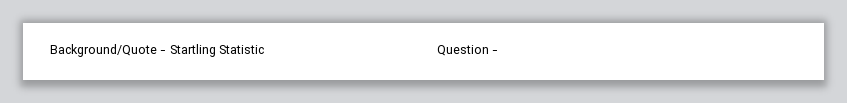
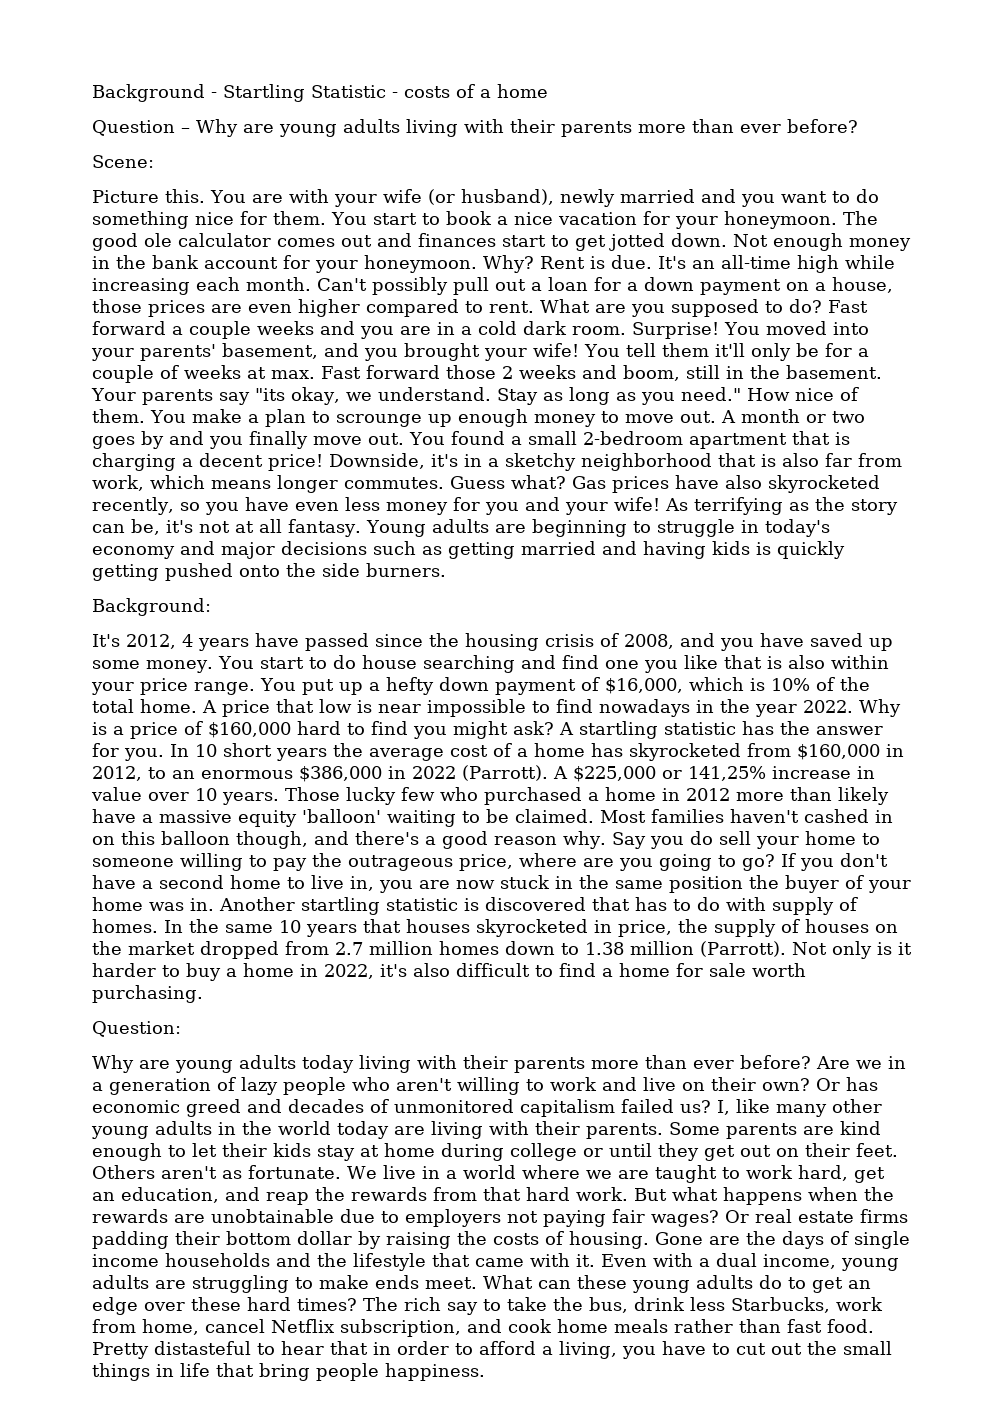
- Background/Quote - Startling Statistic
- Question -
+ Background - Startling Statistic - costs of a home
+ Question – Why are young adults living with their parents more than ever before?
+ Scene:
+ Picture this. You are with your wife (or husband), newly married and you want to do something nice for them. You start to book a nice vacation for your honeymoon. The good ole calculator comes out and finances start to get jotted down. Not enough money in the bank account for your honeymoon. Why? Rent is due. It's an all-time high while increasing each month. Can't possibly pull out a loan for a down payment on a house, those prices are even higher compared to rent. What are you supposed to do? Fast forward a couple weeks and you are in a cold dark room. Surprise! You moved into your parents' basement, and you brought your wife! You tell them it'll only be for a couple of weeks at max. Fast forward those 2 weeks and boom, still in the basement. Your parents say "its okay, we understand. Stay as long as you need." How nice of them. You make a plan to scrounge up enough money to move out. A month or two goes by and you finally move out. You found a small 2-bedroom apartment that is charging a decent price! Downside, it's in a sketchy neighborhood that is also far from work, which means longer commutes. Guess what? Gas prices have also skyrocketed recently, so you have even less money for you and your wife! As terrifying as the story can be, it's not at all fantasy. Young adults are beginning to struggle in today's economy and major decisions such as getting married and having kids is quickly getting pushed onto the side burners.
+ Background:
+ It's 2012, 4 years have passed since the housing crisis of 2008, and you have saved up some money. You start to do house searching and find one you like that is also within your price range. You put up a hefty down payment of $16,000, which is 10% of the total home. A price that low is near impossible to find nowadays in the year 2022. Why is a price of $160,000 hard to find you might ask? A startling statistic has the answer for you. In 10 short years the average cost of a home has skyrocketed from $160,000 in 2012, to an enormous $386,000 in 2022 (Parrott). A $225,000 or 141,25% increase in value over 10 years. Those lucky few who purchased a home in 2012 more than likely have a massive equity 'balloon' waiting to be claimed. Most families haven't cashed in on this balloon though, and there's a good reason why. Say you do sell your home to someone willing to pay the outrageous price, where are you going to go? If you don't have a second home to live in, you are now stuck in the same position the buyer of your home was in. Another startling statistic is discovered that has to do with supply of homes. In the same 10 years that houses skyrocketed in price, the supply of houses on the market dropped from 2.7 million homes down to 1.38 million (Parrott). Not only is it harder to buy a home in 2022, it's also difficult to find a home for sale worth purchasing.
+ Question:
+ Why are young adults today living with their parents more than ever before? Are we in a generation of lazy people who aren't willing to work and live on their own? Or has economic greed and decades of unmonitored capitalism failed us? I, like many other young adults in the world today are living with their parents. Some parents are kind enough to let their kids stay at home during college or until they get out on their feet. Others aren't as fortunate. We live in a world where we are taught to work hard, get an education, and reap the rewards from that hard work. But what happens when the rewards are unobtainable due to employers not paying fair wages? Or real estate firms padding their bottom dollar by raising the costs of housing. Gone are the days of single income households and the lifestyle that came with it. Even with a dual income, young adults are struggling to make ends meet. What can these young adults do to get an edge over these hard times? The rich say to take the bus, drink less Starbucks, work from home, cancel Netflix subscription, and cook home meals rather than fast food. Pretty distasteful to hear that in order to afford a living, you have to cut out the small things in life that bring people happiness.

